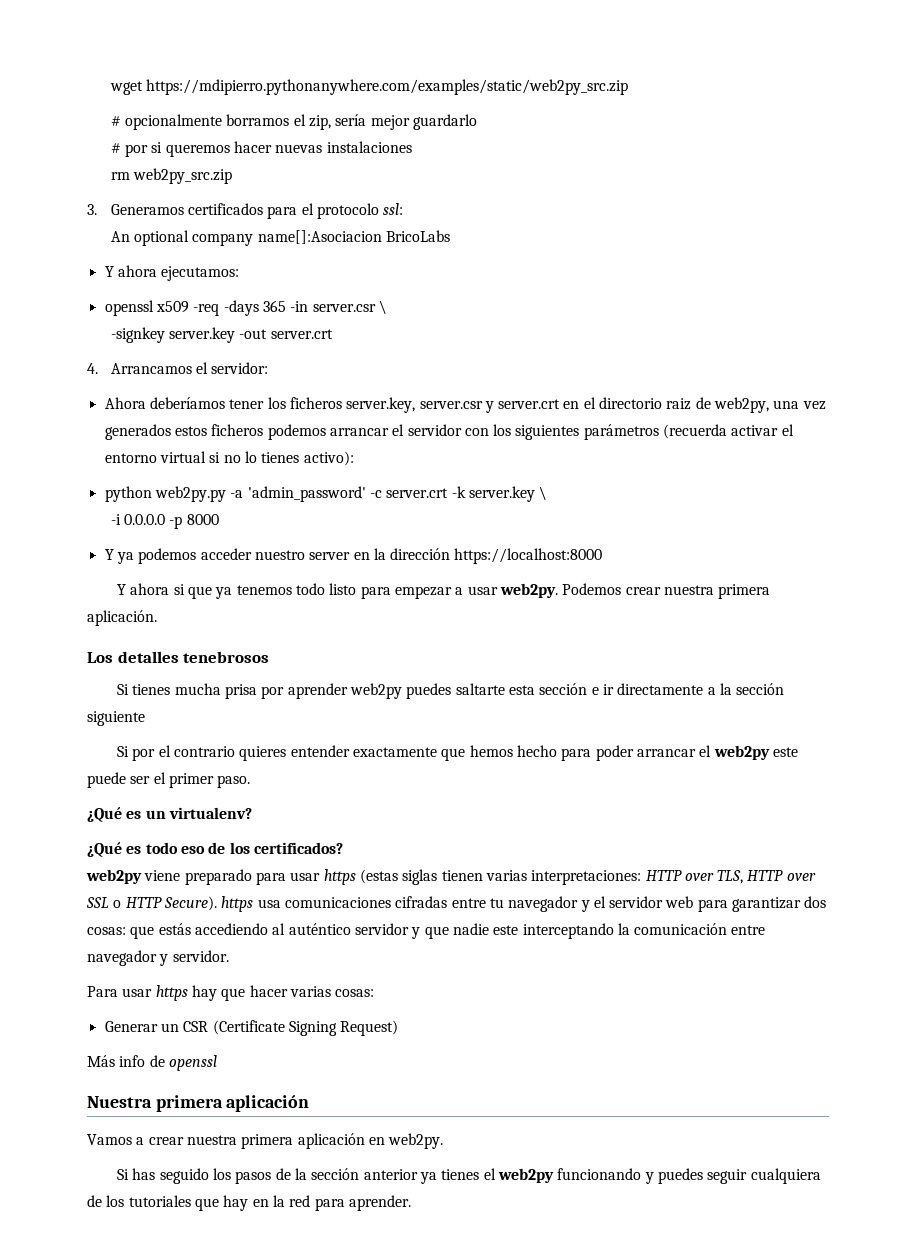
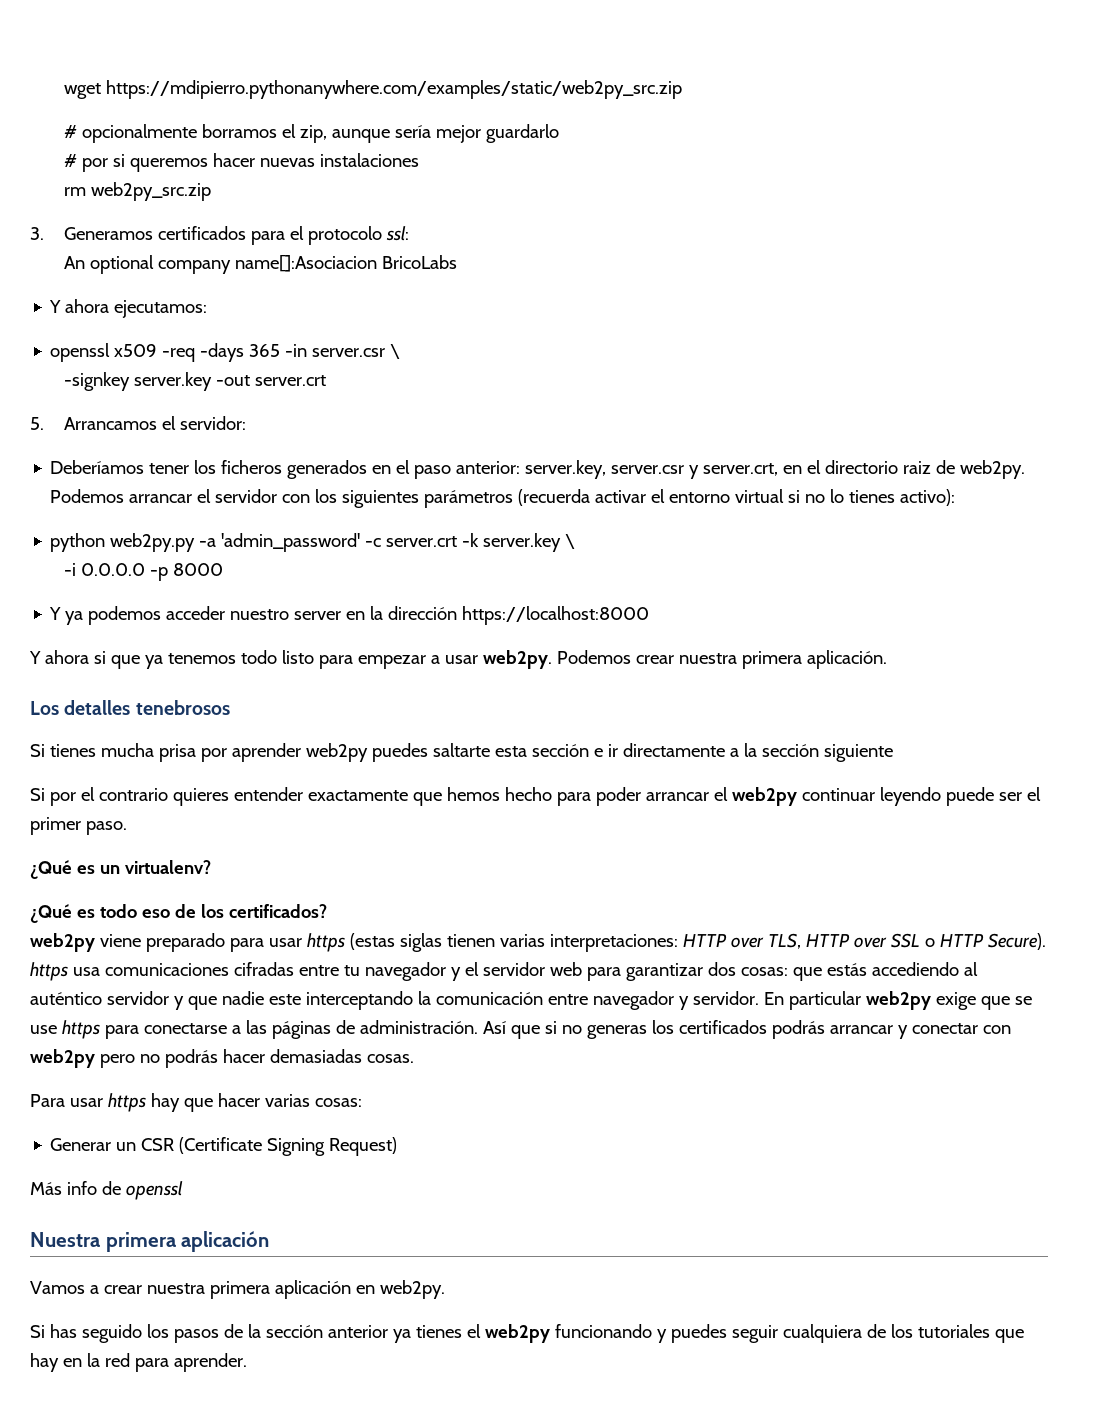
- # opcionalmente borramos el zip, sería mejor guardarlo
+ # opcionalmente borramos el zip, aunque sería mejor guardarlo
- 4. Arrancamos el servidor:
+ 5. Arrancamos el servidor:
- Ahora deberíamos tener los ficheros server.key, server.csr y server.crt en el directorio raiz de web2py, una vez generados estos ficheros podemos arrancar el servidor con los siguientes parámetros (recuerda activar el entorno virtual si no lo tienes activo):
+ Deberíamos tener los ficheros generados en el paso anterior: server.key, server.csr y server.crt, en el directorio raiz de web2py. Podemos arrancar el servidor con los siguientes parámetros (recuerda activar el entorno virtual si no lo tienes activo):
- Si por el contrario quieres entender exactamente que hemos hecho para poder arrancar el web2py este puede ser el primer paso.
+ Si por el contrario quieres entender exactamente que hemos hecho para poder arrancar el web2py continuar leyendo puede ser el primer paso.
+ En particular web2py exige que se use https para conectarse a las páginas de administración. Así que si no generas los certificados podrás arrancar y conectar con web2py pero no podrás hacer demasiadas cosas.

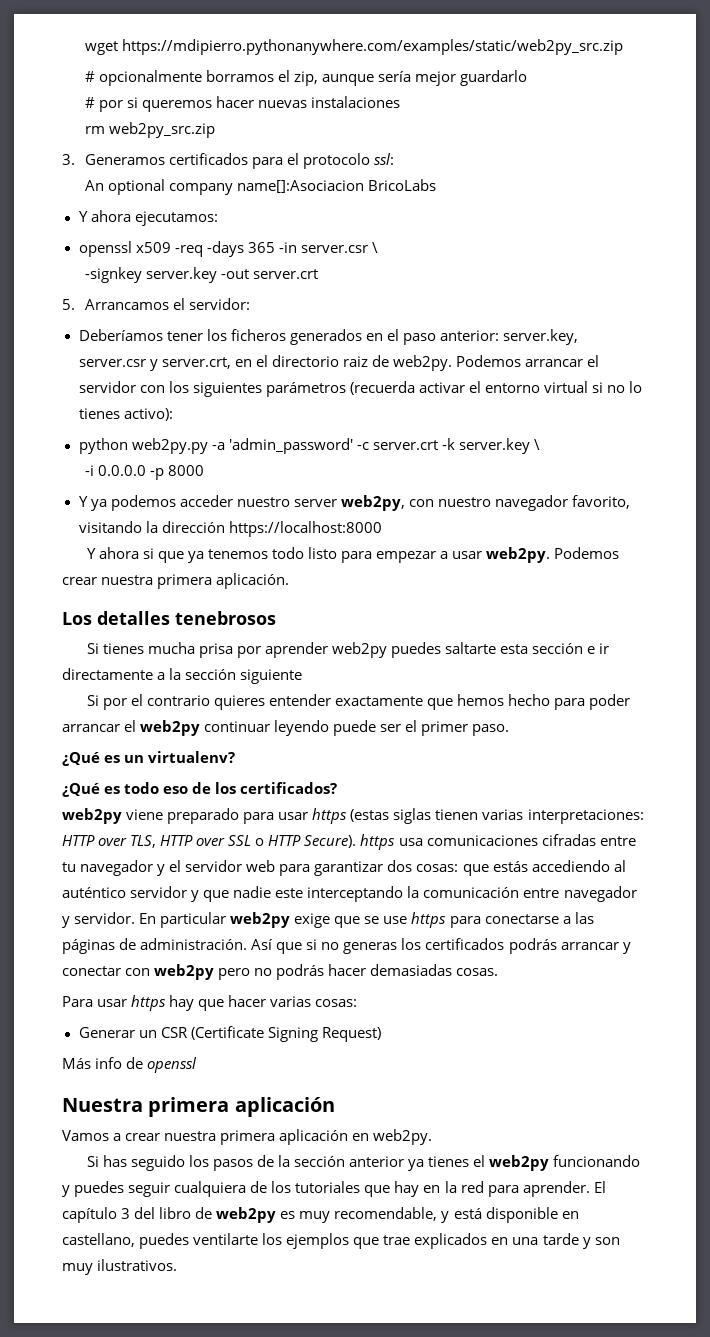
- Y ya podemos acceder nuestro server en la dirección https://localhost:8000
+ Y ya podemos acceder nuestro server web2py, con nuestro navegador favorito, visitando la dirección https://localhost:8000
+ El capítulo 3 del libro de web2py es muy recomendable, y está disponible en castellano, puedes ventilarte los ejemplos que trae explicados en una tarde y son muy ilustrativos.

